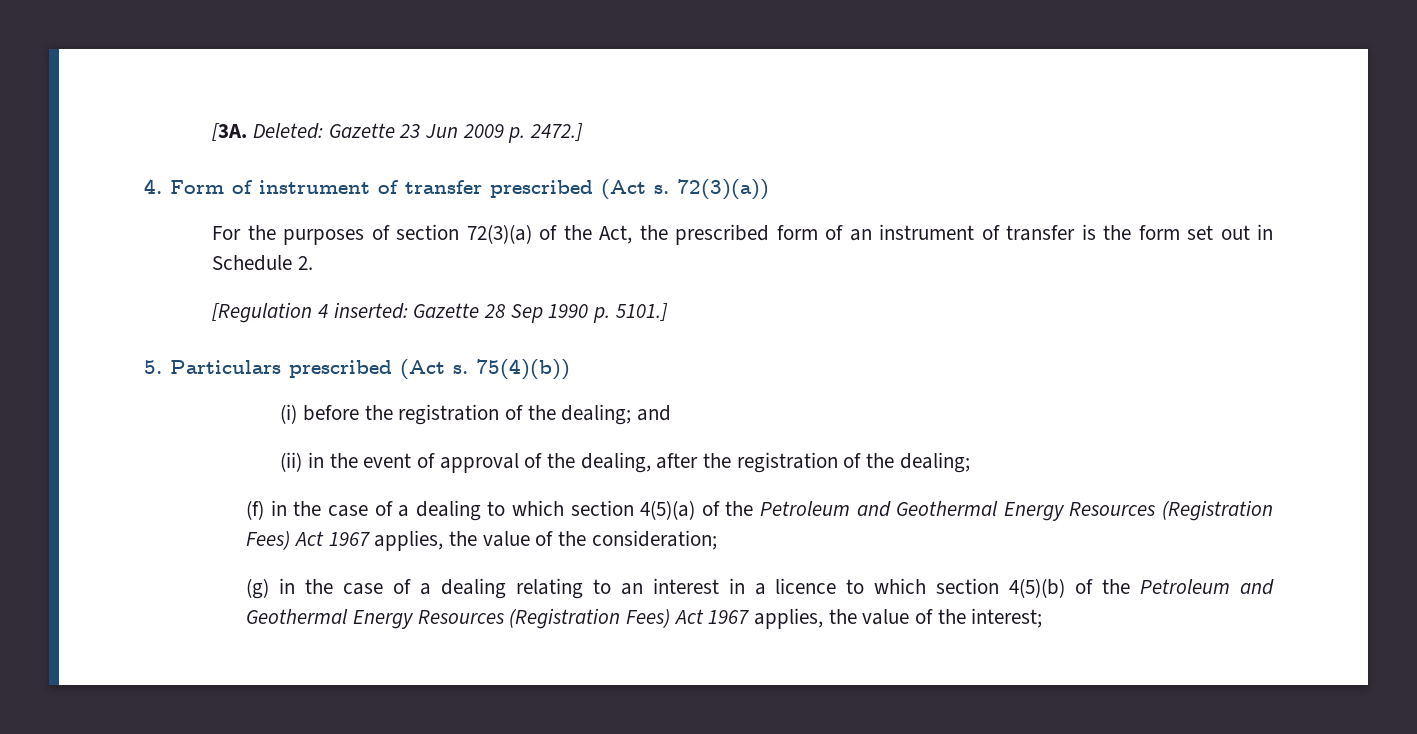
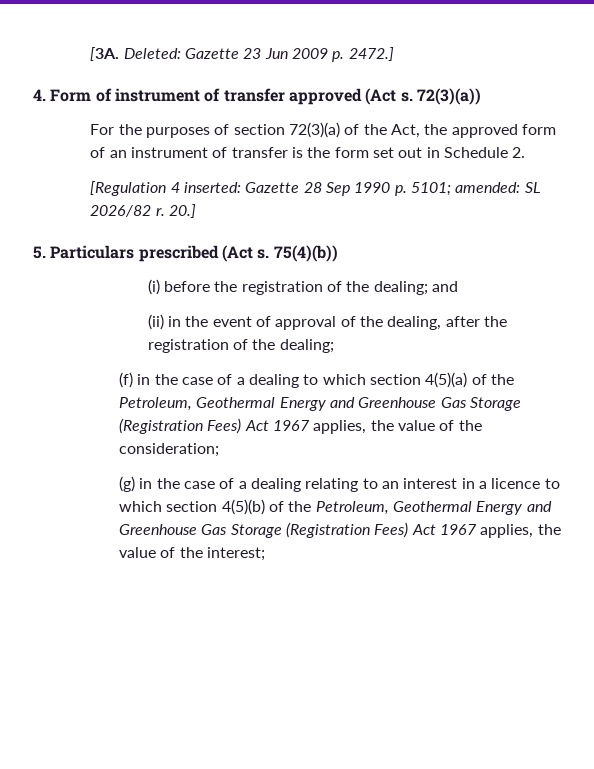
- 4. Form of instrument of transfer prescribed (Act s.
+ 4. Form of instrument of transfer approved (Act s.
- For the purposes of section 72(3)(a) of the Act, the prescribed form of an instrument of transfer is the form set out in Schedule 2.
+ For the purposes of section 72(3)(a) of the Act, the approved form of an instrument of transfer is the form set out in Schedule 2.
- [Regulation 4 inserted: Gazette 28 Sep 1990 p. 5101.]
+ [Regulation 4 inserted: Gazette 28 Sep 1990 p. 5101; amended: SL 2026/82 r. 20.]
- (f) in the case of a dealing to which section 4(5)(a) of the Petroleum and Geothermal Energy Resources (Registration Fees) Act 1967 applies, the value of the consideration;
+ (f) in the case of a dealing to which section 4(5)(a) of the Petroleum, Geothermal Energy and Greenhouse Gas Storage (Registration Fees) Act 1967 applies, the value of the consideration;
- (g) in the case of a dealing relating to an interest in a licence to which section 4(5)(b) of the Petroleum and Geothermal Energy Resources (Registration Fees) Act 1967 applies, the value of the interest;
+ (g) in the case of a dealing relating to an interest in a licence to which section 4(5)(b) of the Petroleum, Geothermal Energy and Greenhouse Gas Storage (Registration Fees) Act 1967 applies, the value of the interest;

